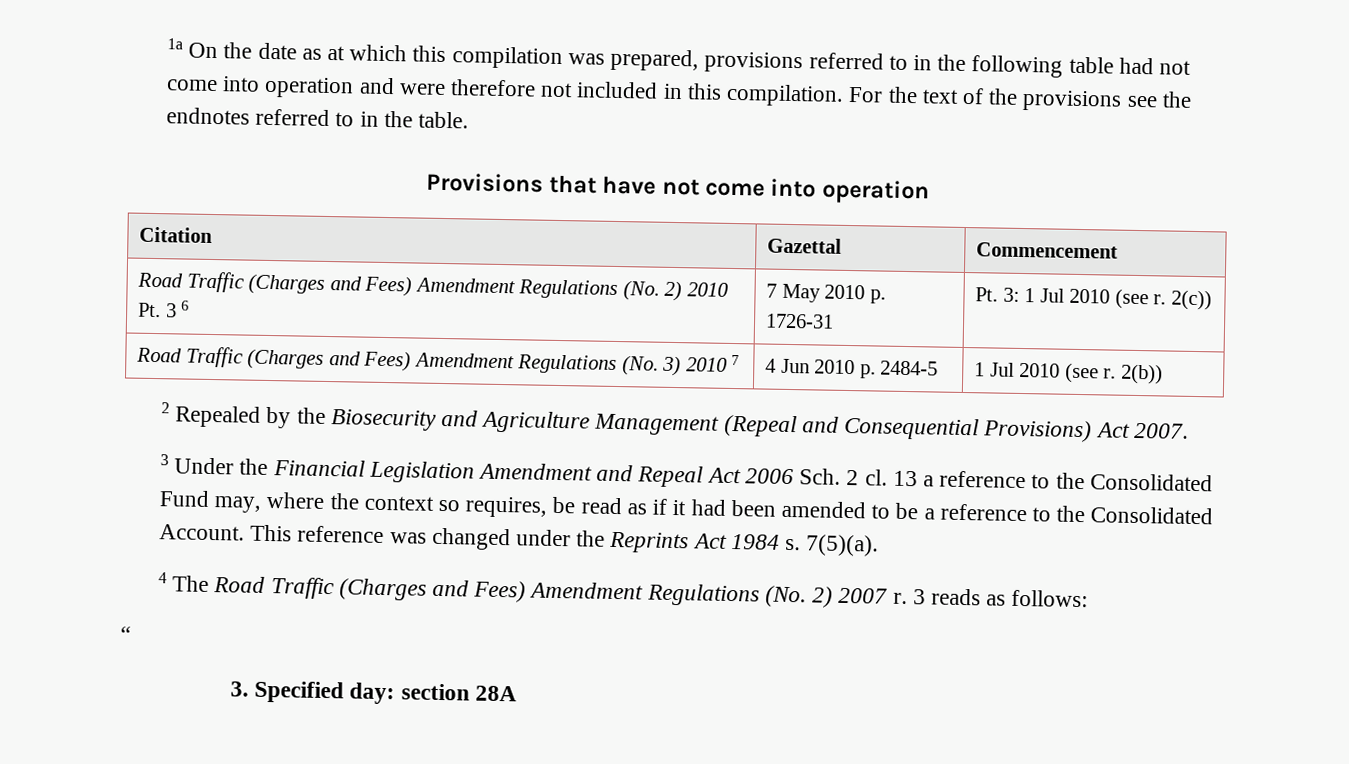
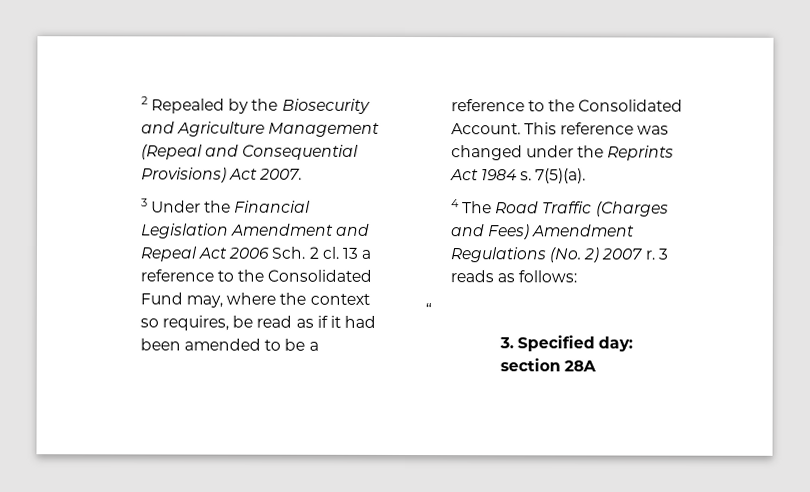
- 1a On the date as at which this compilation was prepared, provisions referred to in the following table had not come into operation and were therefore not included in this compilation. For the text of the provisions see the endnotes referred to in the table.
- Provisions that have not come into operation
- Citation | Gazettal | Commencement
- Road Traffic (Charges and Fees) Amendment Regulations (No. 2) 2010 Pt. 3 6 | 7 May 2010 p. 1726-31 | Pt. 3: 1 Jul 2010 (see r. 2(c))
- Road Traffic (Charges and Fees) Amendment Regulations (No. 3) 2010 7 | 4 Jun 2010 p. 2484-5 | 1 Jul 2010 (see r. 2(b))

